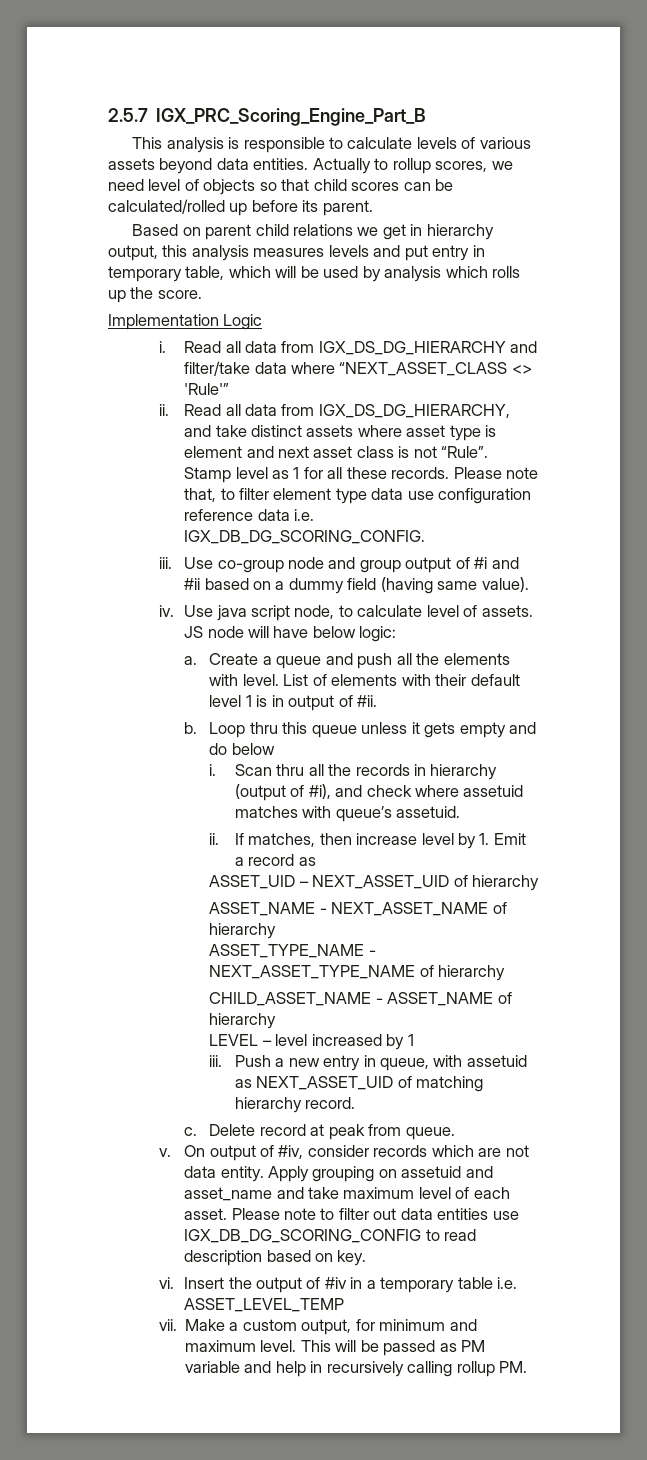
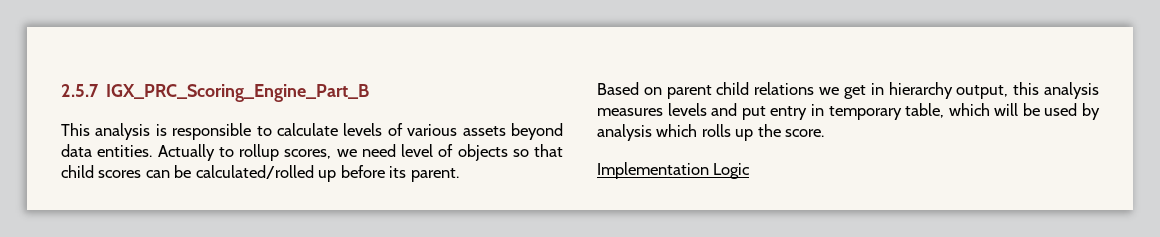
- i. Read all data from IGX_DS_DG_HIERARCHY and filter/take data where “NEXT_ASSET_CLASS <> 'Rule'”
- ii. Read all data from IGX_DS_DG_HIERARCHY, and take distinct assets where asset type is element and next asset class is not “Rule”. Stamp level as 1 for all these records. Please note that, to filter element type data use configuration reference data i.e. IGX_DB_DG_SCORING_CONFIG.
- iii. Use co-group node and group output of #i and #ii based on a dummy field (having same value).
- iv. Use java script node, to calculate level of assets. JS node will have below logic:
- a. Create a queue and push all the elements with level. List of elements with their default level 1 is in output of #ii.
- b. Loop thru this queue unless it gets empty and do below
- i. Scan thru all the records in hierarchy (output of #i), and check where assetuid matches with queue’s assetuid.
- ii. If matches, then increase level by 1. Emit a record as
- ASSET_UID – NEXT_ASSET_UID of hierarchy
- ASSET_NAME - NEXT_ASSET_NAME of hierarchy
- ASSET_TYPE_NAME - NEXT_ASSET_TYPE_NAME of hierarchy
- CHILD_ASSET_NAME - ASSET_NAME of hierarchy
- LEVEL – level increased by 1
- iii. Push a new entry in queue, with assetuid as NEXT_ASSET_UID of matching hierarchy record.
- c. Delete record at peak from queue.
- v. On output of #iv, consider records which are not data entity. Apply grouping on assetuid and asset_name and take maximum level of each asset. Please note to filter out data entities use IGX_DB_DG_SCORING_CONFIG to read description based on key.
- vi. Insert the output of #iv in a temporary table i.e. ASSET_LEVEL_TEMP
- vii. Make a custom output, for minimum and maximum level. This will be passed as PM variable and help in recursively calling rollup PM.

